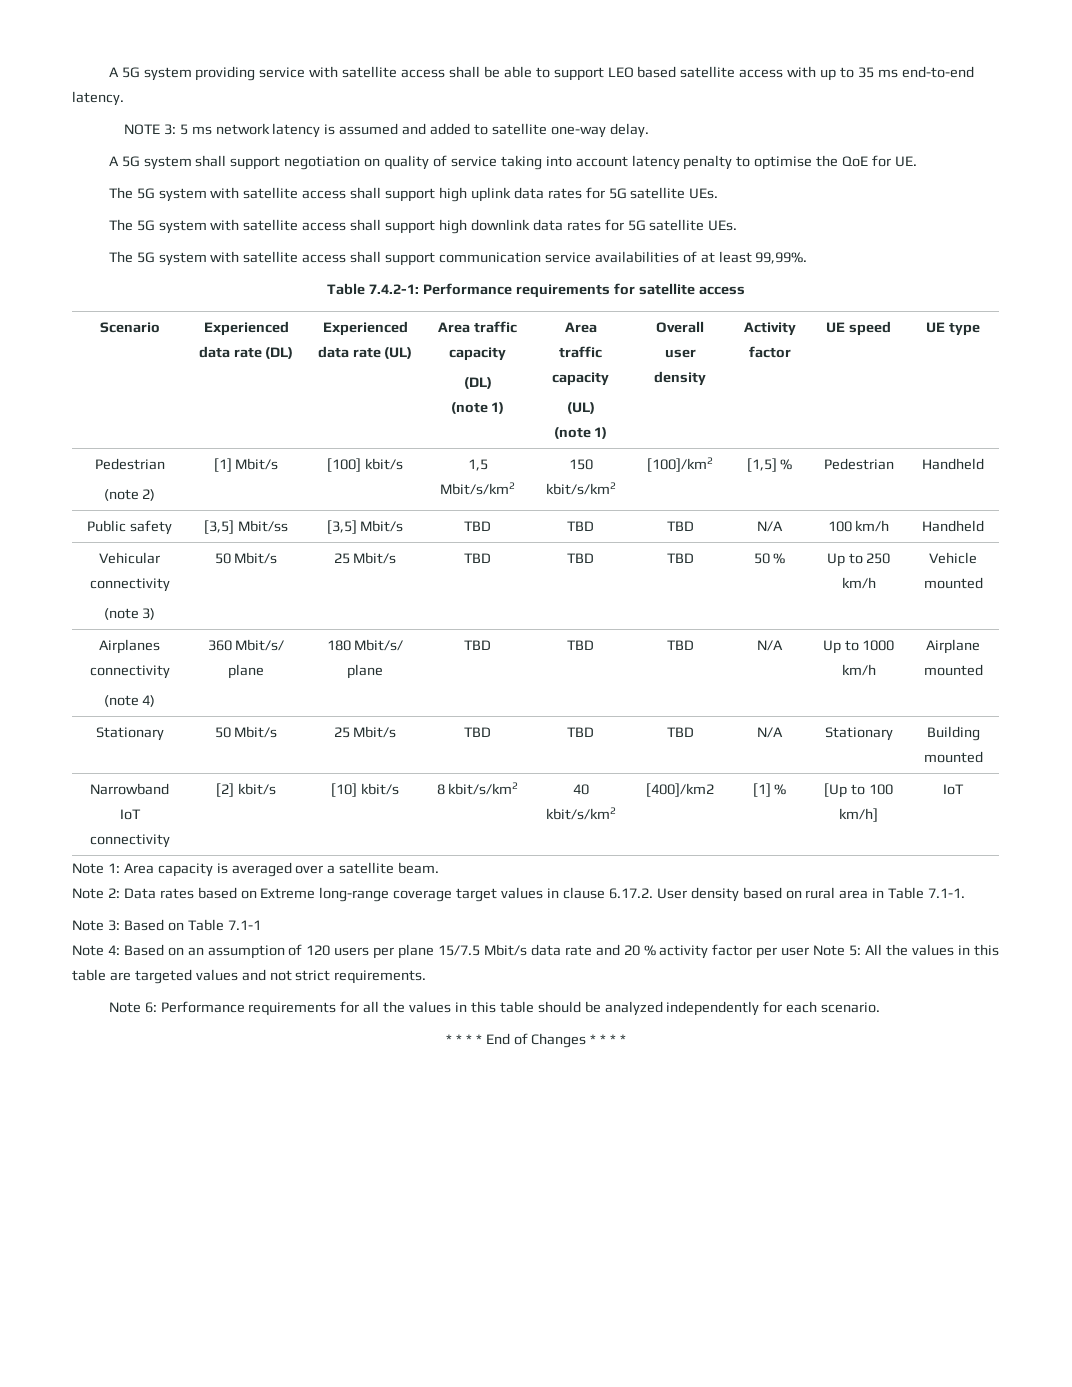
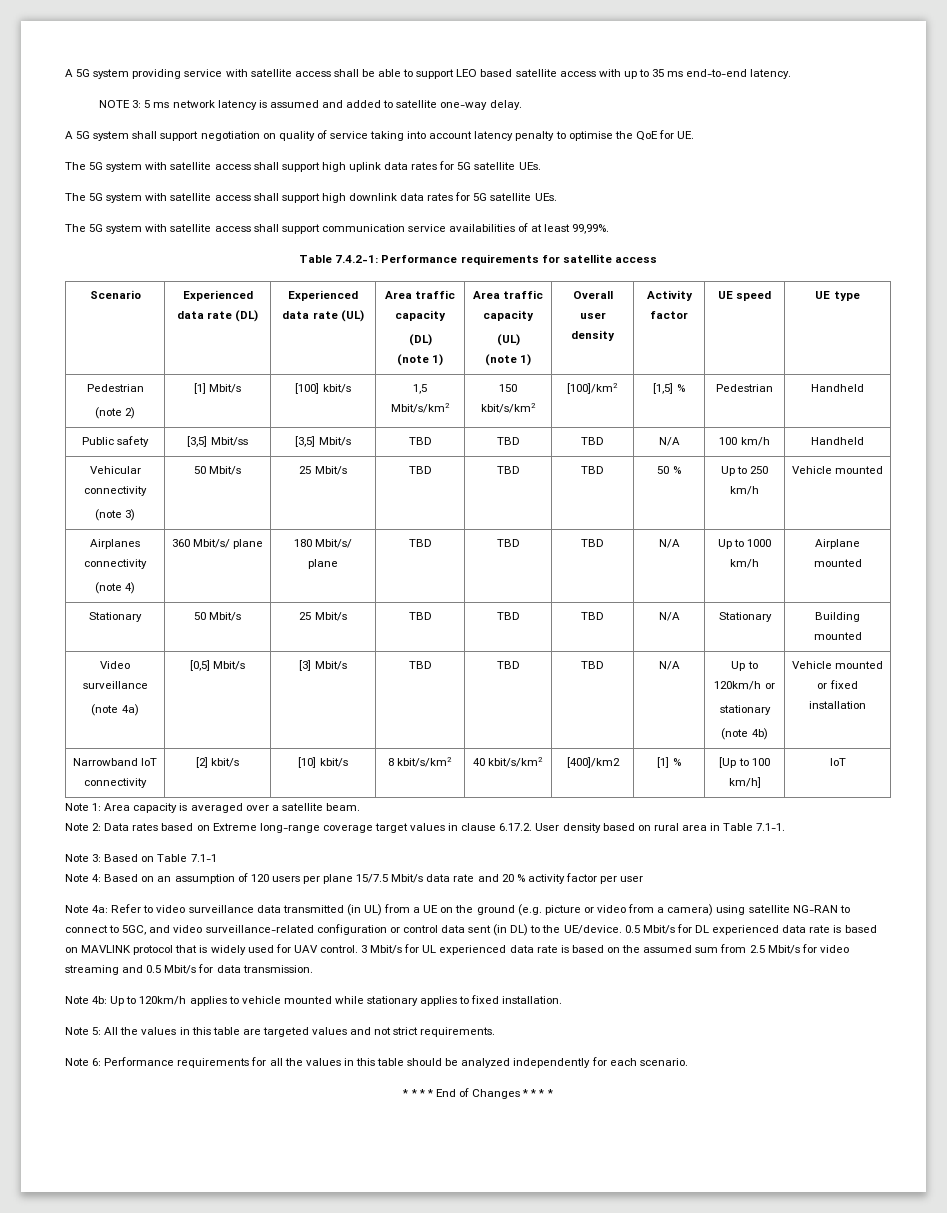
+ Video surveillance
+ (note 4a) | [0,5] Mbit/s | [3] Mbit/s | TBD | TBD | TBD | N/A | Up to 120km/h or
+ stationary
+ (note 4b) | Vehicle mounted or fixed installation
- Note 4: Based on an assumption of 120 users per plane 15/7.5 Mbit/s data rate and 20 % activity factor per user Note 5: All the values in this table are targeted values and not strict requirements.
+ Note 4: Based on an assumption of 120 users per plane 15/7.5 Mbit/s data rate and 20 % activity factor per user
+ Note 4a: Refer to video surveillance data transmitted (in UL) from a UE on the ground (e.g. picture or video from a camera) using satellite NG-RAN to connect to 5GC, and video surveillance-related configuration or control data sent (in DL) to the UE/device. 0.5 Mbit/s for DL experienced data rate is based on MAVLINK protocol that is widely used for UAV control. 3 Mbit/s for UL experienced data rate is based on the assumed sum from 2.5 Mbit/s for video streaming and 0.5 Mbit/s for data transmission.
+ Note 4b: Up to 120km/h applies to vehicle mounted while stationary applies to fixed installation.
+ Note 5: All the values in this table are targeted values and not strict requirements.

